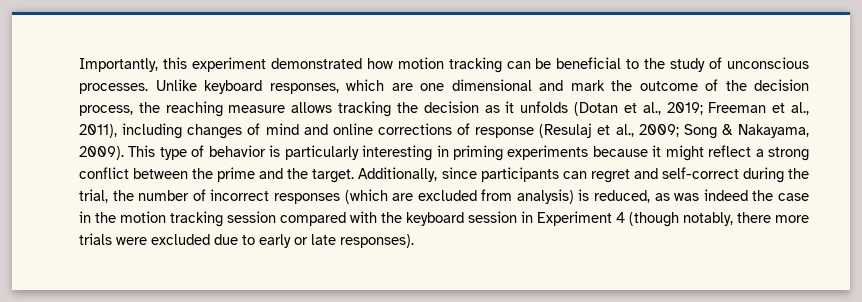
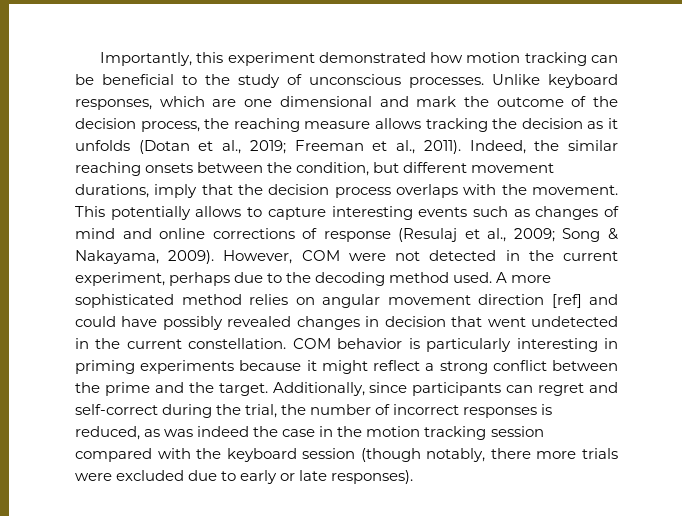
- Unlike keyboard responses, which are one dimensional and mark the outcome of the decision process, the reaching measure allows tracking the decision as it unfolds (Dotan et al., 2019; Freeman et al., 2011), including changes of mind and online corrections of response (Resulaj et al., 2009; Song & Nakayama, 2009).
+ Unlike keyboard responses, which are one dimensional and mark the outcome of the decision process, the reaching measure allows tracking the decision as it unfolds (Dotan et al., 2019; Freeman et al., 2011). Indeed, the similar reaching onsets between the condition, but different movement durations, imply that the decision process overlaps with the movement. This potentially allows to capture interesting events such as changes of mind and online corrections of response (Resulaj et al., 2009; Song & Nakayama, 2009).
- This type of behavior is particularly interesting in priming experiments because it might reflect a strong conflict between the prime and the target.
+ However, COM were not detected in the current experiment, perhaps due to the decoding method used. A more sophisticated method relies on angular movement direction [ref] and could have possibly revealed changes in decision that went undetected in the current constellation. COM behavior is particularly interesting in priming experiments because it might reflect a strong conflict between the prime and the target.
- Additionally, since participants can regret and self-correct during the trial, the number of incorrect responses (which are excluded from analysis) is reduced, as was indeed the case in the motion tracking session compared with the keyboard session in Experiment 4 (though notably, there more trials were excluded due to early or late responses).
+ Additionally, since participants can regret and self-correct during the trial, the number of incorrect responses is reduced, as was indeed the case in the motion tracking session compared with the keyboard session (though notably, there more trials were excluded due to early or late responses).

